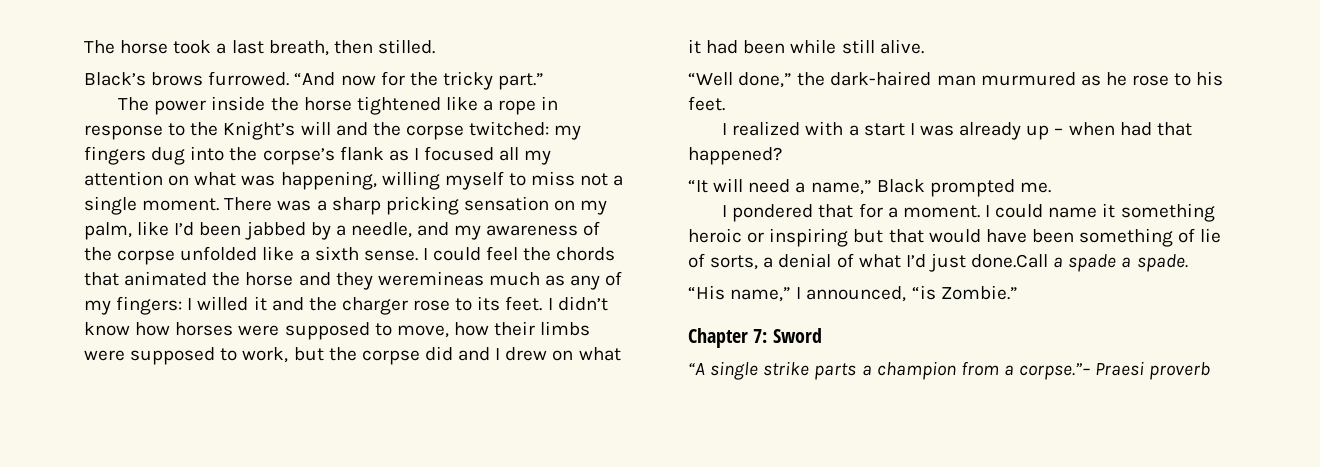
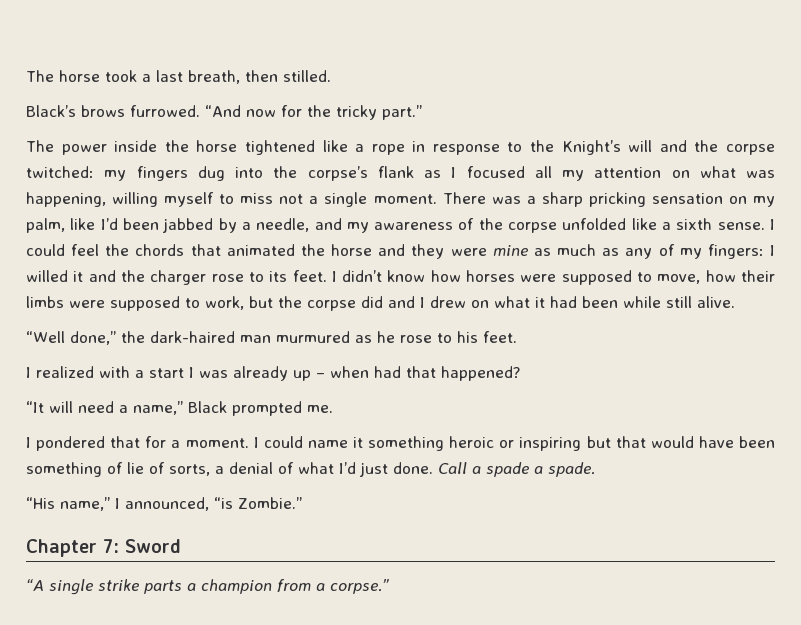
- I could feel the chords that animated the horse and they weremineas much as any of my fingers: I willed it and the charger rose to its feet.
+ I could feel the chords that animated the horse and they were mine as much as any of my fingers: I willed it and the charger rose to its feet.
- I could name it something heroic or inspiring but that would have been something of lie of sorts, a denial of what I’d just done.Call a spade a spade.
+ I could name it something heroic or inspiring but that would have been something of lie of sorts, a denial of what I’d just done. Call a spade a spade.
- “A single strike parts a champion from a corpse.”– Praesi proverb
+ “A single strike parts a champion from a corpse.”

